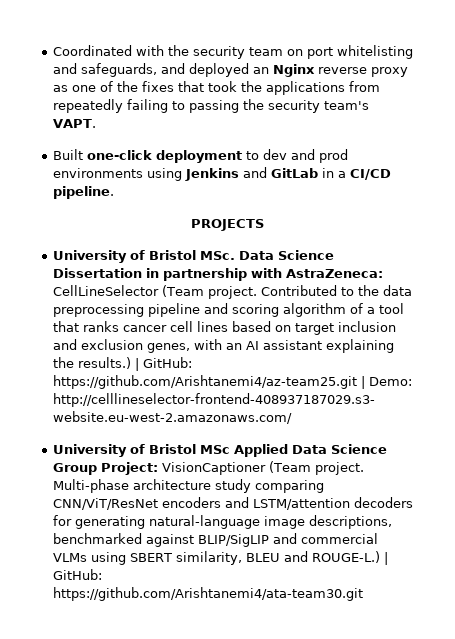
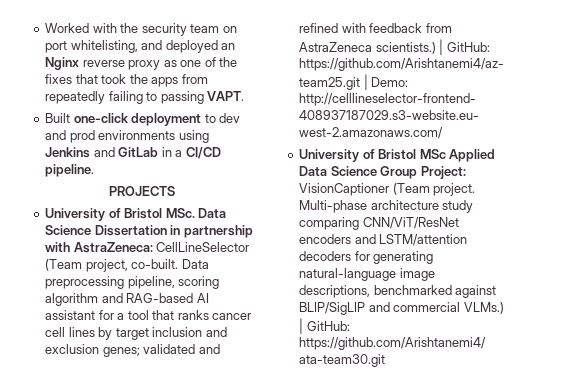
- Coordinated with the security team on port whitelisting and safeguards, and deployed an Nginx reverse proxy as one of the fixes that took the applications from repeatedly failing to passing the security team's VAPT.
+ Worked with the security team on port whitelisting, and deployed an Nginx reverse proxy as one of the fixes that took the apps from repeatedly failing to passing VAPT.
- University of Bristol MSc. Data Science Dissertation in partnership with AstraZeneca: CellLineSelector (Team project. Contributed to the data preprocessing pipeline and scoring algorithm of a tool that ranks cancer cell lines based on target inclusion and exclusion genes, with an AI assistant explaining the results.)
+ University of Bristol MSc. Data Science Dissertation in partnership with AstraZeneca: CellLineSelector (Team project, co-built. Data preprocessing pipeline, scoring algorithm and RAG-based AI assistant for a tool that ranks cancer cell lines by target inclusion and exclusion genes; validated and refined with feedback from AstraZeneca scientists.)
- Multi-phase architecture study comparing CNN/ViT/ResNet encoders and LSTM/attention decoders for generating natural-language image descriptions, benchmarked against BLIP/SigLIP and commercial VLMs using SBERT similarity, BLEU and ROUGE-L.)
+ Multi-phase architecture study comparing CNN/ViT/ResNet encoders and LSTM/attention decoders for generating natural-language image descriptions, benchmarked against BLIP/SigLIP and commercial VLMs.)

